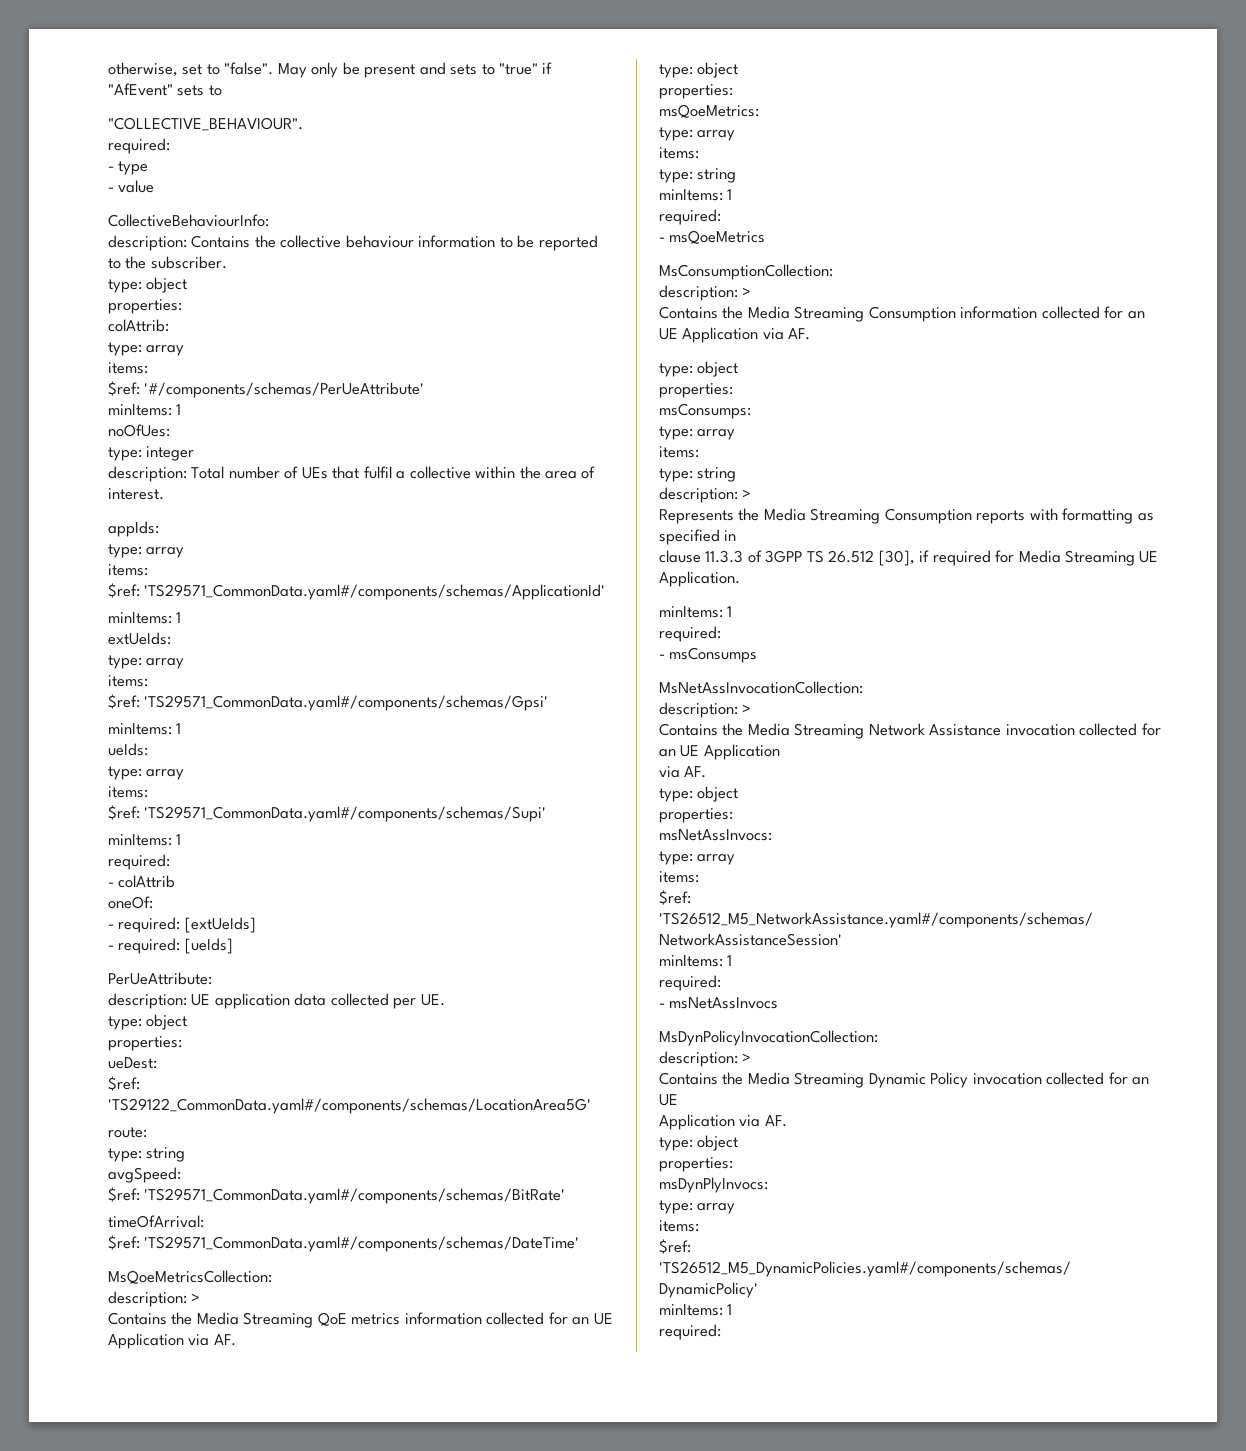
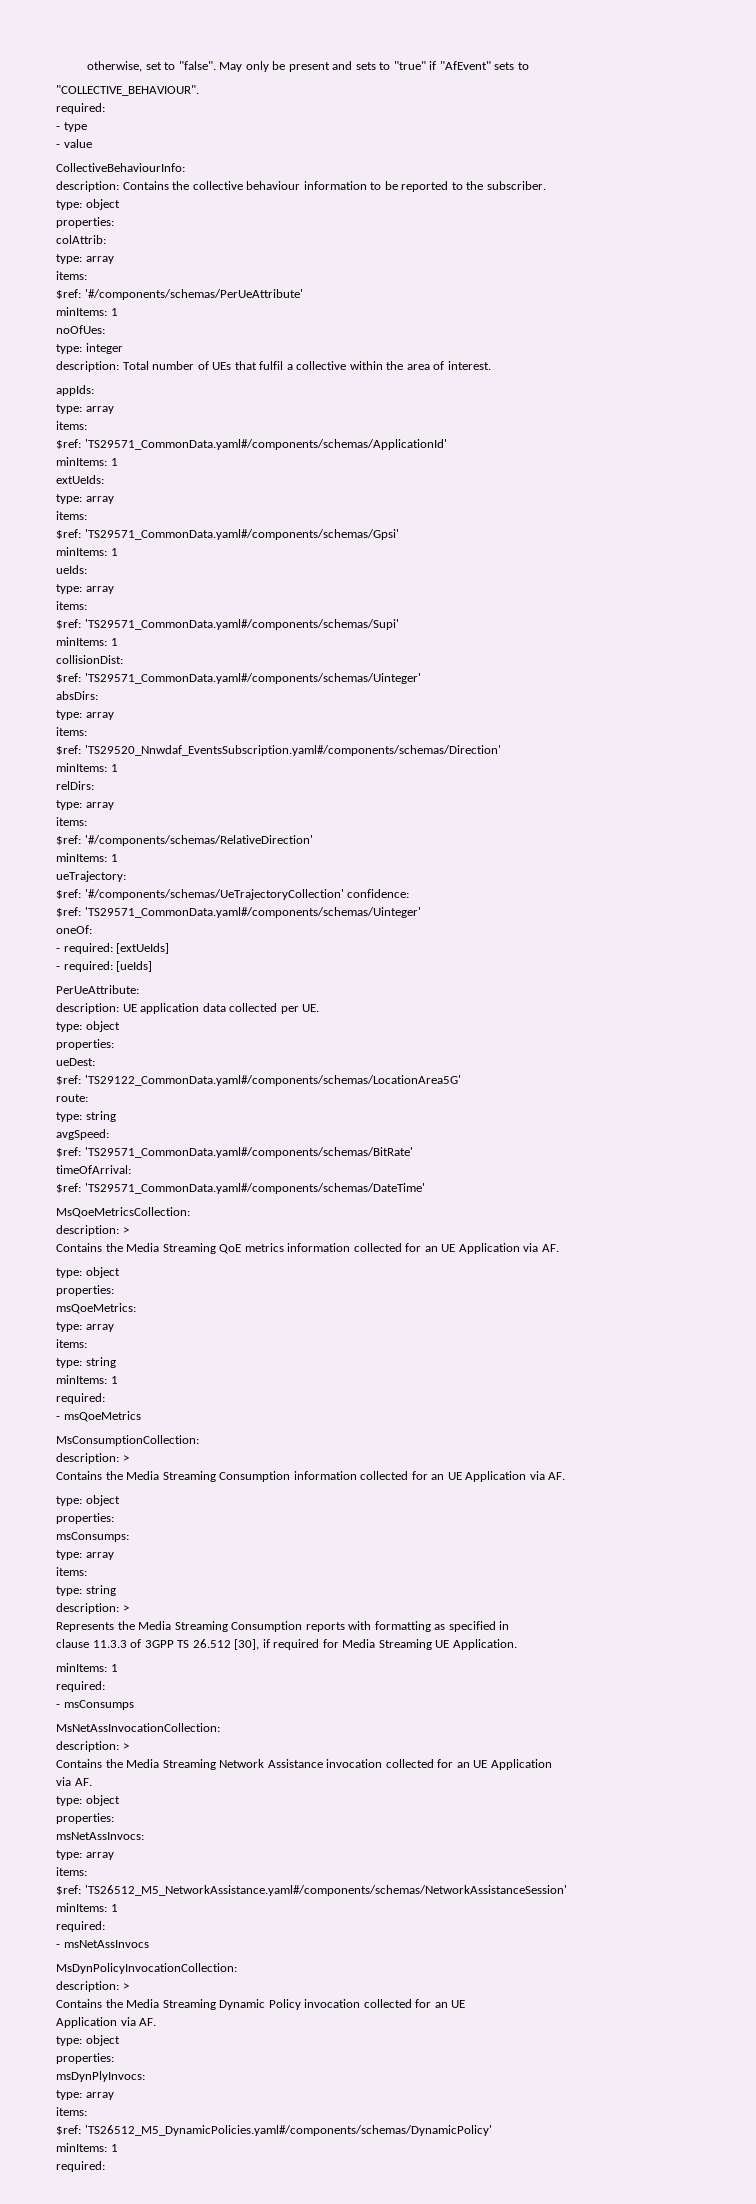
  $ref: 'TS29571_CommonData.yaml#/components/schemas/Supi'
  minItems: 1
- required:
- - colAttrib
+ collisionDist:
+ $ref: 'TS29571_CommonData.yaml#/components/schemas/Uinteger'
+ absDirs:
+ type: array
+ items:
+ $ref: 'TS29520_Nnwdaf_EventsSubscription.yaml#/components/schemas/Direction'
+ minItems: 1
+ relDirs:
+ type: array
+ items:
+ $ref: '#/components/schemas/RelativeDirection'
+ minItems: 1
+ ueTrajectory:
+ $ref: '#/components/schemas/UeTrajectoryCollection' confidence:
+ $ref: 'TS29571_CommonData.yaml#/components/schemas/Uinteger'

